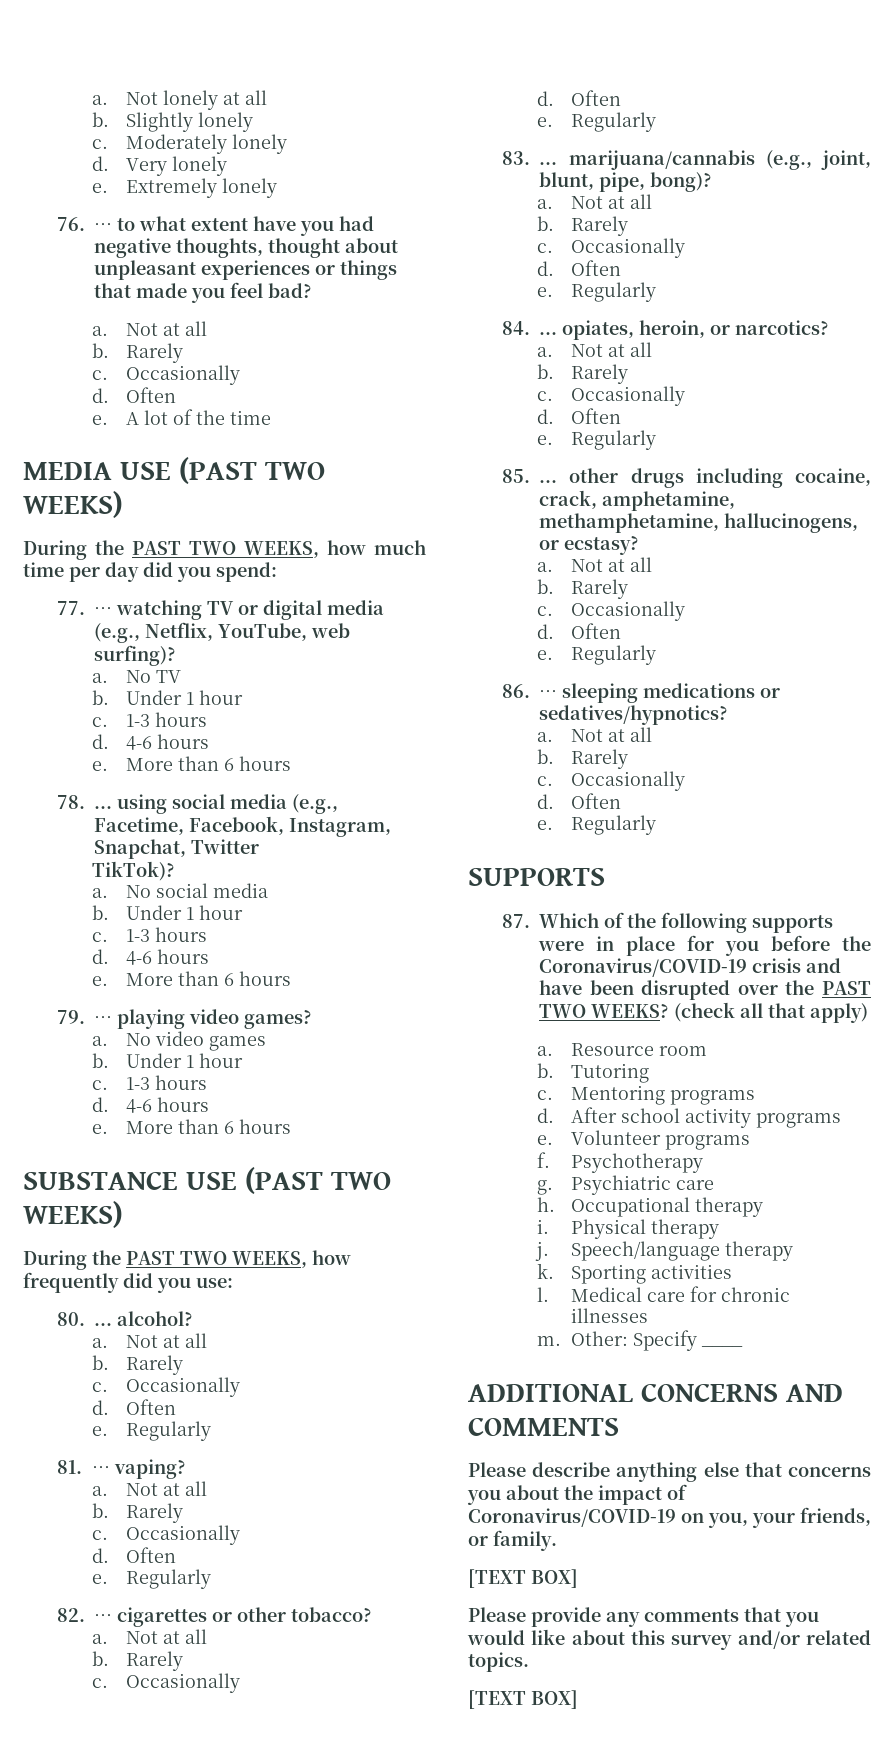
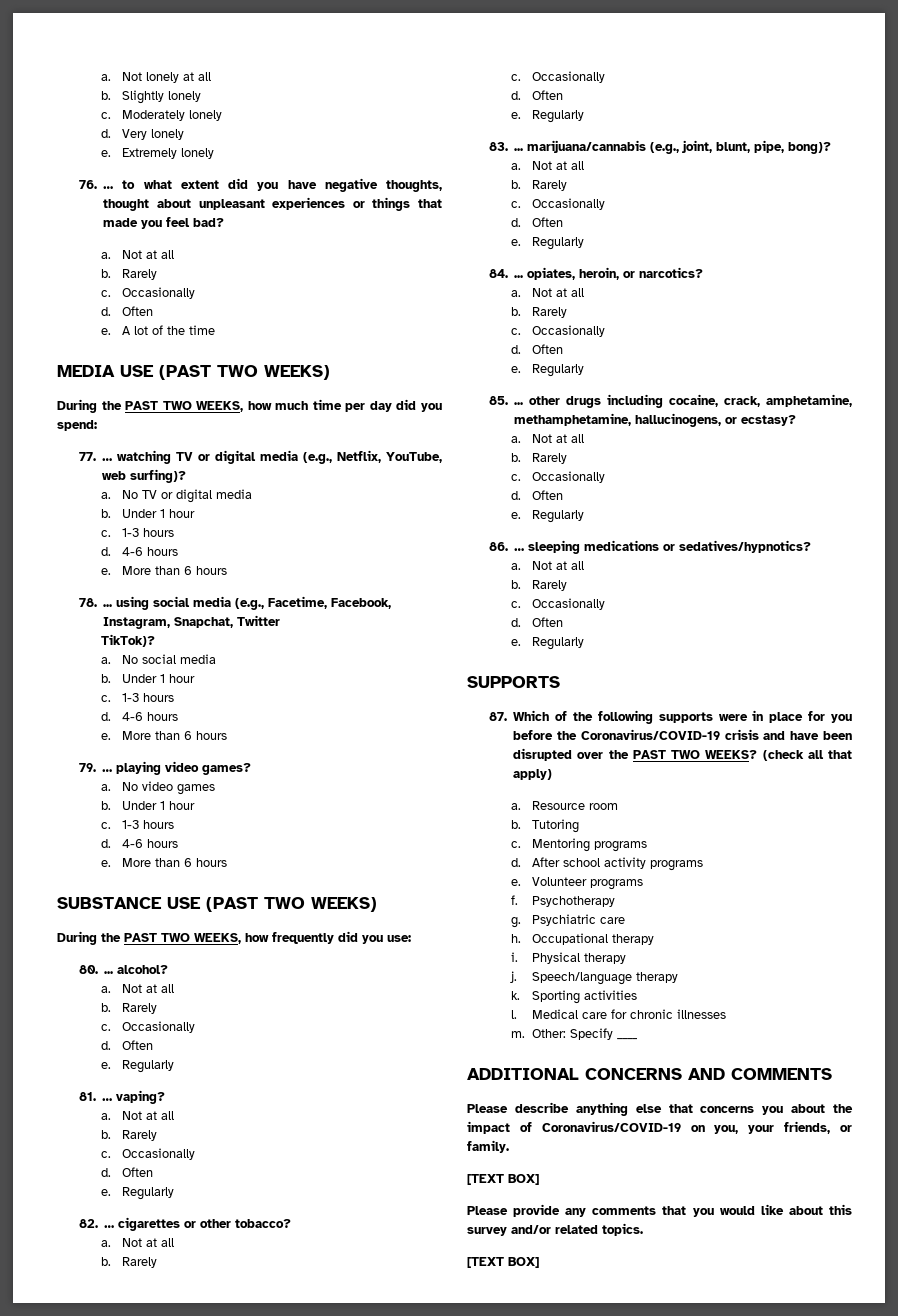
- 76. … to what extent have you had negative thoughts, thought about unpleasant experiences or things that made you feel bad?
+ 76. … to what extent did you have negative thoughts, thought about unpleasant experiences or things that made you feel bad?
- No TV
+ No TV or digital media

